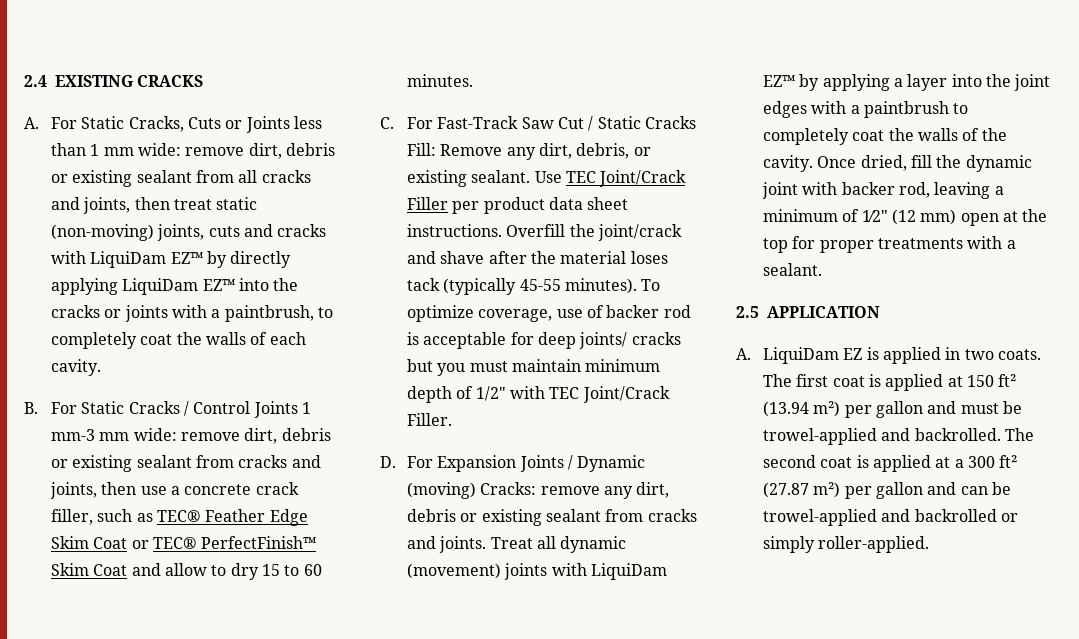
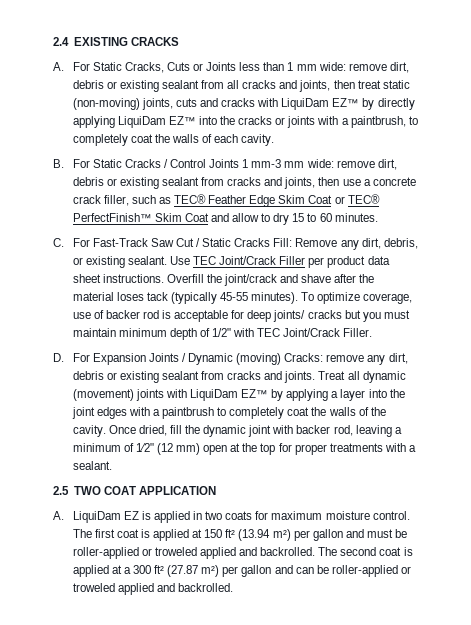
- 2.5 APPLICATION
+ 2.5 TWO COAT APPLICATION
- A. LiquiDam EZ is applied in two coats.
+ A. LiquiDam EZ is applied in two coats for maximum moisture control.
- The first coat is applied at 150 ft² (13.94 m²) per gallon and must be trowel-applied and backrolled.
+ The first coat is applied at 150 ft² (13.94 m²) per gallon and must be roller-applied or troweled applied and backrolled.
- The second coat is applied at a 300 ft² (27.87 m²) per gallon and can be trowel-applied and backrolled or simply roller-applied.
+ The second coat is applied at a 300 ft² (27.87 m²) per gallon and can be roller-applied or troweled applied and backrolled.

